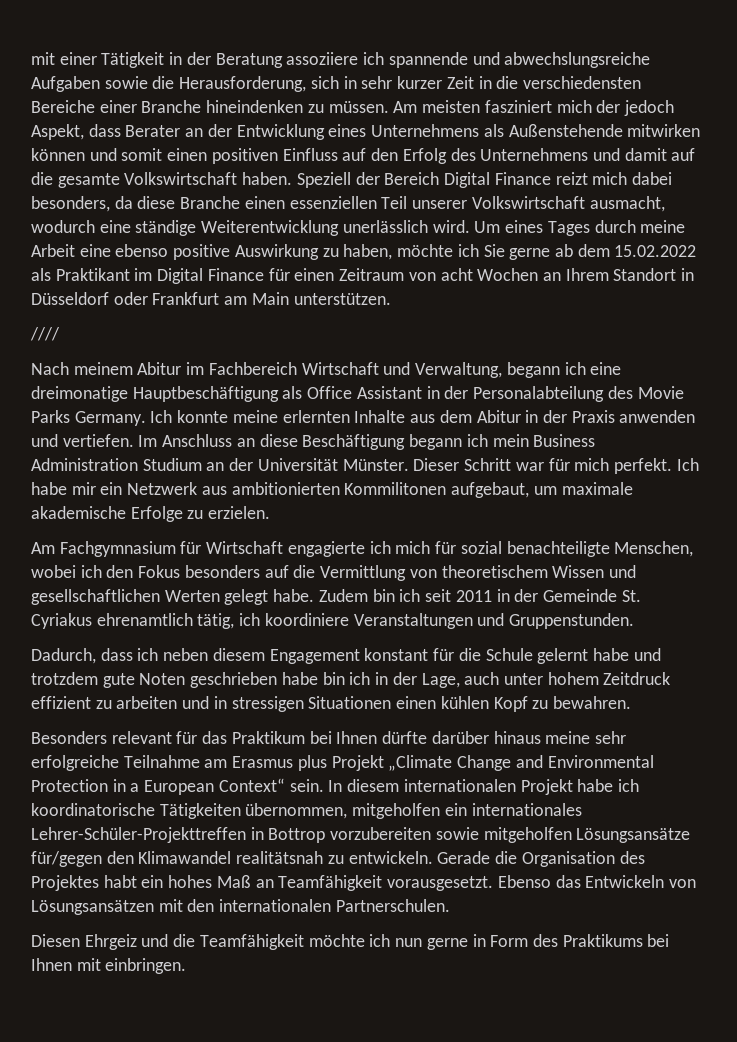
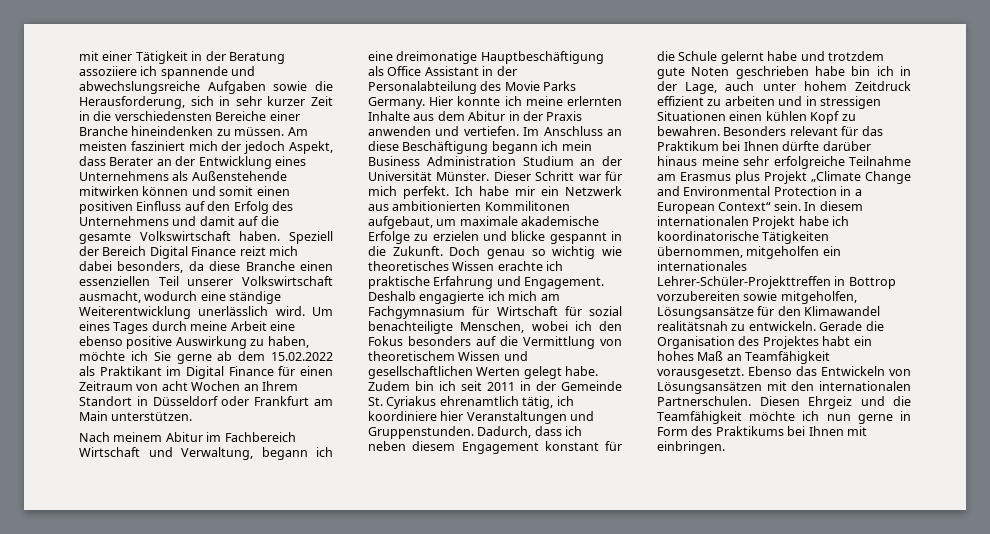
- ////
- Ich konnte meine erlernten Inhalte aus dem Abitur in der Praxis anwenden und vertiefen.
+ Hier konnte ich meine erlernten Inhalte aus dem Abitur in der Praxis anwenden und vertiefen.
- Ich habe mir ein Netzwerk aus ambitionierten Kommilitonen aufgebaut, um maximale akademische Erfolge zu erzielen.
- Am Fachgymnasium für Wirtschaft engagierte ich mich für sozial benachteiligte Menschen, wobei ich den Fokus besonders auf die Vermittlung von theoretischem Wissen und gesellschaftlichen Werten gelegt habe.
+ Ich habe mir ein Netzwerk aus ambitionierten Kommilitonen aufgebaut, um maximale akademische Erfolge zu erzielen und blicke gespannt in die Zukunft. Doch genau so wichtig wie theoretisches Wissen erachte ich praktische Erfahrung und Engagement. Deshalb engagierte ich mich am Fachgymnasium für Wirtschaft für sozial benachteiligte Menschen, wobei ich den Fokus besonders auf die Vermittlung von theoretischem Wissen und gesellschaftlichen Werten gelegt habe.
- Zudem bin ich seit 2011 in der Gemeinde St. Cyriakus ehrenamtlich tätig, ich koordiniere Veranstaltungen und Gruppenstunden.
- Dadurch, dass ich neben diesem Engagement konstant für die Schule gelernt habe und trotzdem gute Noten geschrieben habe bin ich in der Lage, auch unter hohem Zeitdruck effizient zu arbeiten und in stressigen Situationen einen kühlen Kopf zu bewahren.
- Besonders relevant für das Praktikum bei Ihnen dürfte darüber hinaus meine sehr erfolgreiche Teilnahme am Erasmus plus Projekt „Climate Change and Environmental Protection in a European Context“ sein.
+ Zudem bin ich seit 2011 in der Gemeinde St. Cyriakus ehrenamtlich tätig, ich koordiniere hier Veranstaltungen und Gruppenstunden. Dadurch, dass ich neben diesem Engagement konstant für die Schule gelernt habe und trotzdem gute Noten geschrieben habe bin ich in der Lage, auch unter hohem Zeitdruck effizient zu arbeiten und in stressigen Situationen einen kühlen Kopf zu bewahren. Besonders relevant für das Praktikum bei Ihnen dürfte darüber hinaus meine sehr erfolgreiche Teilnahme am Erasmus plus Projekt „Climate Change and Environmental Protection in a European Context“ sein.
- In diesem internationalen Projekt habe ich koordinatorische Tätigkeiten übernommen, mitgeholfen ein internationales Lehrer-Schüler-Projekttreffen in Bottrop vorzubereiten sowie mitgeholfen Lösungsansätze für/gegen den Klimawandel realitätsnah zu entwickeln.
+ In diesem internationalen Projekt habe ich koordinatorische Tätigkeiten übernommen, mitgeholfen ein internationales Lehrer-Schüler-Projekttreffen in Bottrop vorzubereiten sowie mitgeholfen, Lösungsansätze für den Klimawandel realitätsnah zu entwickeln.
- Ebenso das Entwickeln von Lösungsansätzen mit den internationalen Partnerschulen.
- Diesen Ehrgeiz und die Teamfähigkeit möchte ich nun gerne in Form des Praktikums bei Ihnen mit einbringen.
+ Ebenso das Entwickeln von Lösungsansätzen mit den internationalen Partnerschulen. Diesen Ehrgeiz und die Teamfähigkeit möchte ich nun gerne in Form des Praktikums bei Ihnen mit einbringen.

